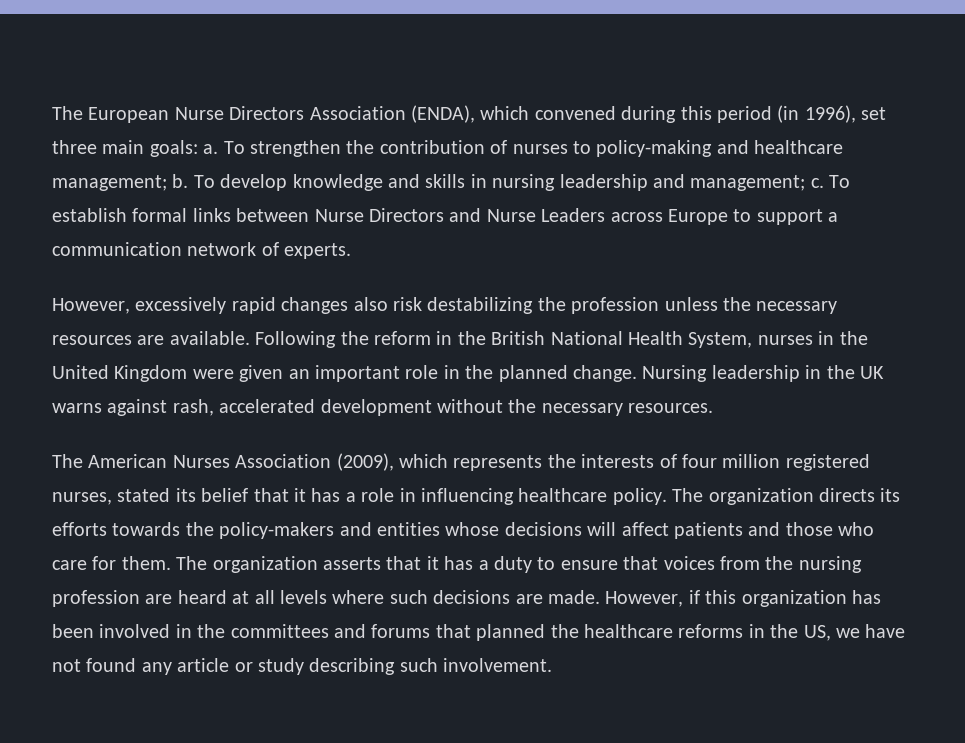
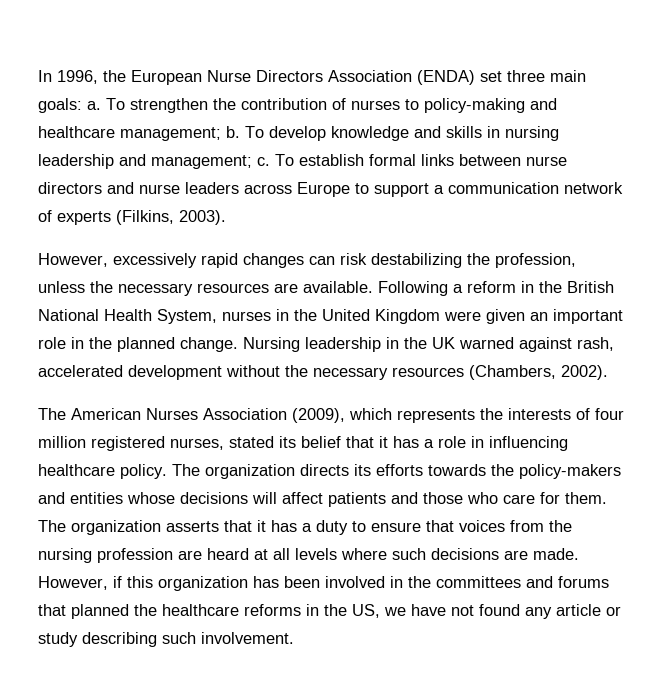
- The European Nurse Directors Association (ENDA), which convened during this period (in 1996), set three main goals: a.
+ In 1996, the European Nurse Directors Association (ENDA) set three main goals: a.
- To establish formal links between Nurse Directors and Nurse Leaders across Europe to support a communication network of experts.
+ To establish formal links between nurse directors and nurse leaders across Europe to support a communication network of experts (Filkins, 2003).
- However, excessively rapid changes also risk destabilizing the profession unless the necessary resources are available.
+ However, excessively rapid changes can risk destabilizing the profession, unless the necessary resources are available.
- Following the reform in the British National Health System, nurses in the United Kingdom were given an important role in the planned change.
+ Following a reform in the British National Health System, nurses in the United Kingdom were given an important role in the planned change.
- Nursing leadership in the UK warns against rash, accelerated development without the necessary resources.
+ Nursing leadership in the UK warned against rash, accelerated development without the necessary resources (Chambers, 2002).

